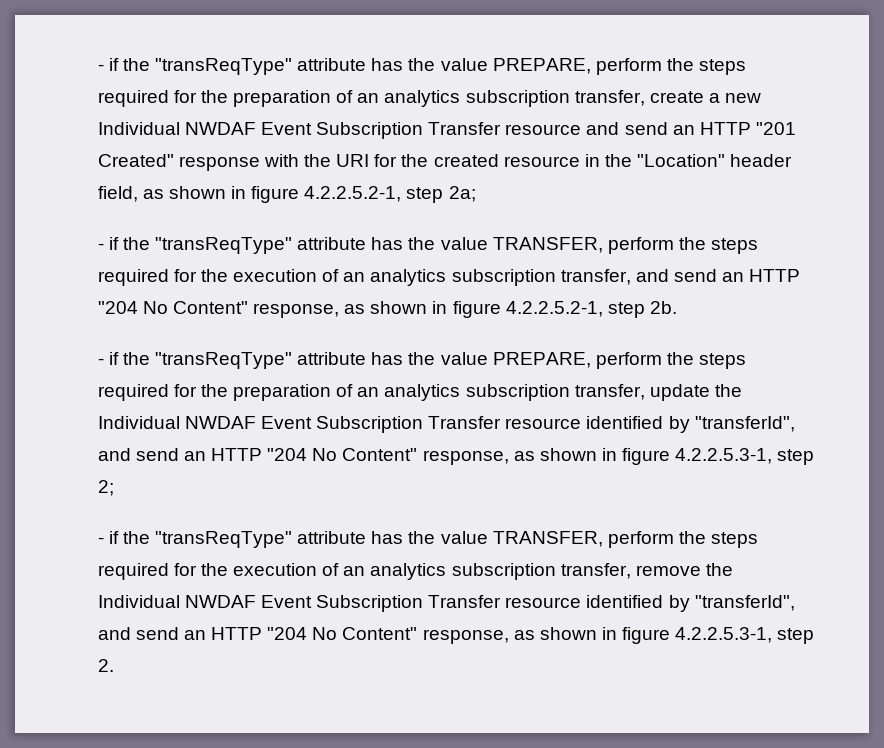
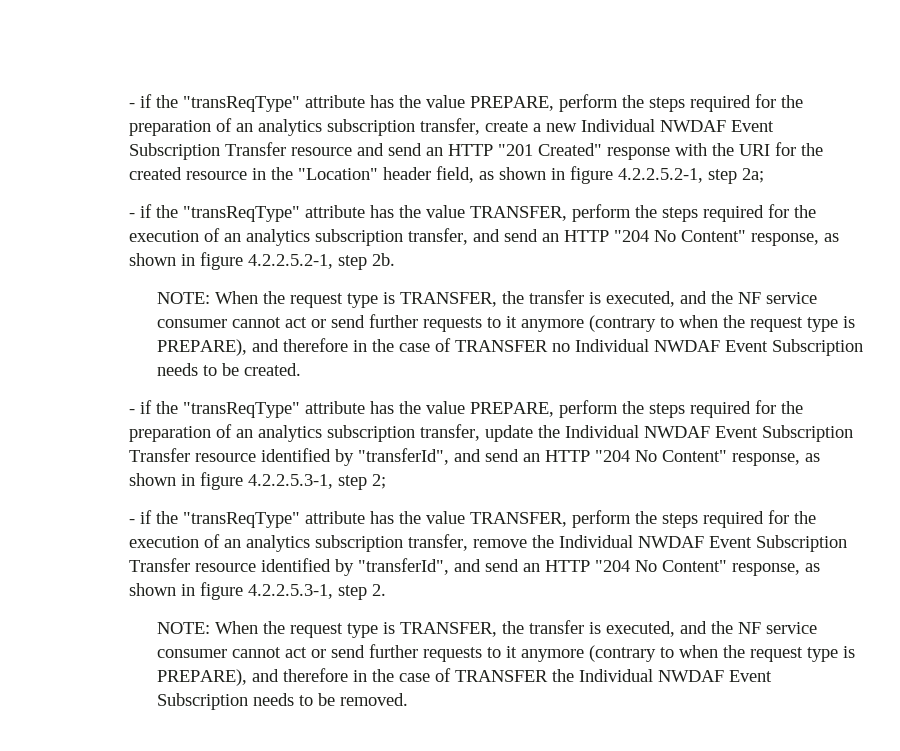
+ NOTE: When the request type is TRANSFER, the transfer is executed, and the NF service consumer cannot act or send further requests to it anymore (contrary to when the request type is PREPARE), and therefore in the case of TRANSFER no Individual NWDAF Event Subscription needs to be created.
+ NOTE: When the request type is TRANSFER, the transfer is executed, and the NF service consumer cannot act or send further requests to it anymore (contrary to when the request type is PREPARE), and therefore in the case of TRANSFER the Individual NWDAF Event Subscription needs to be removed.

